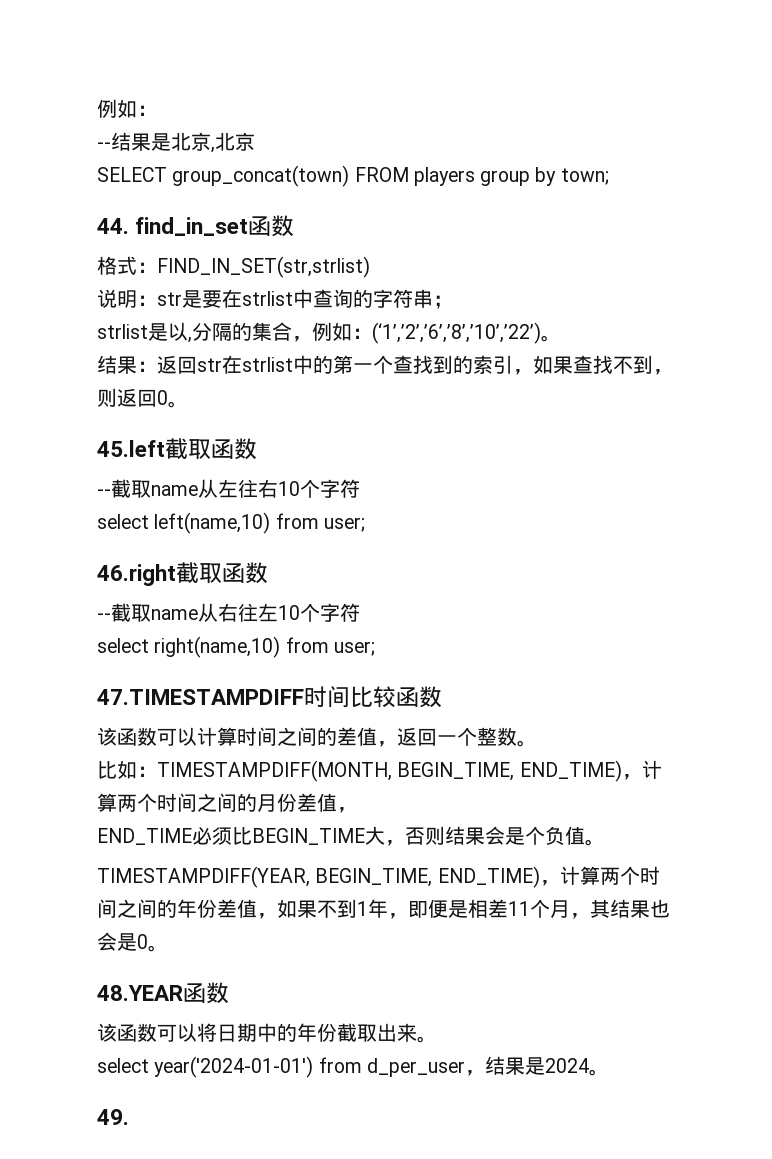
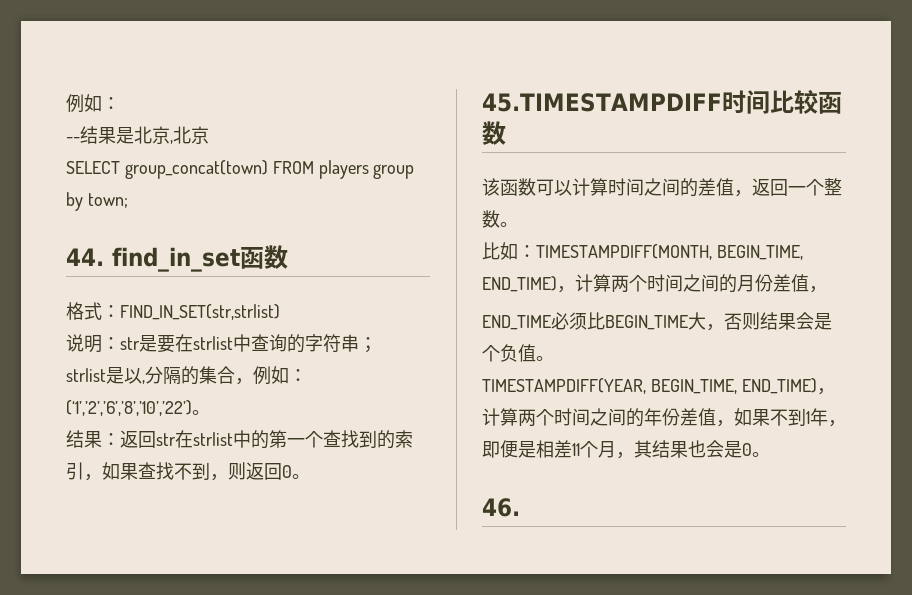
- 45.left截取函数
- --截取name从左往右10个字符
- select left(name,10) from user;
- 46.right截取函数
- --截取name从右往左10个字符
- select right(name,10) from user;
- 47.TIMESTAMPDIFF时间比较函数
+ 45.TIMESTAMPDIFF时间比较函数
- 48.YEAR函数
- 该函数可以将日期中的年份截取出来。
- select year('2024-01-01') from d_per_user，结果是2024。
- 49.
+ 46.

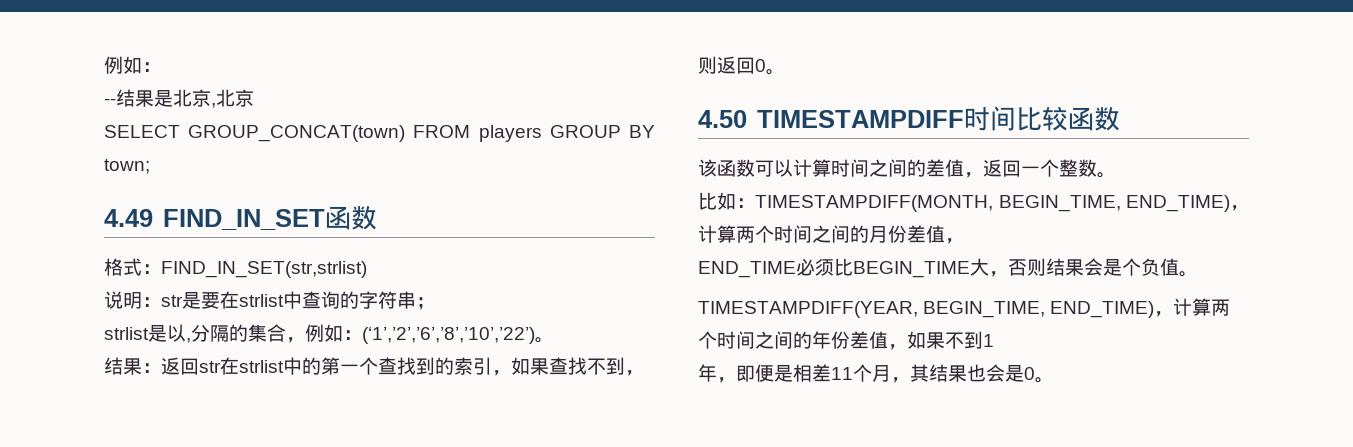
- SELECT group_concat(town) FROM players group by town;
+ SELECT GROUP_CONCAT(town) FROM players GROUP BY town;
- 44. find_in_set函数
+ 4.49 FIND_IN_SET函数
- 45.TIMESTAMPDIFF时间比较函数
+ 4.50 TIMESTAMPDIFF时间比较函数
- TIMESTAMPDIFF(YEAR, BEGIN_TIME, END_TIME)，计算两个时间之间的年份差值，如果不到1年，即便是相差11个月，其结果也会是0。
+ TIMESTAMPDIFF(YEAR, BEGIN_TIME, END_TIME)，计算两个时间之间的年份差值，如果不到1
+ 年，即便是相差11个月，其结果也会是0。
- 46.

